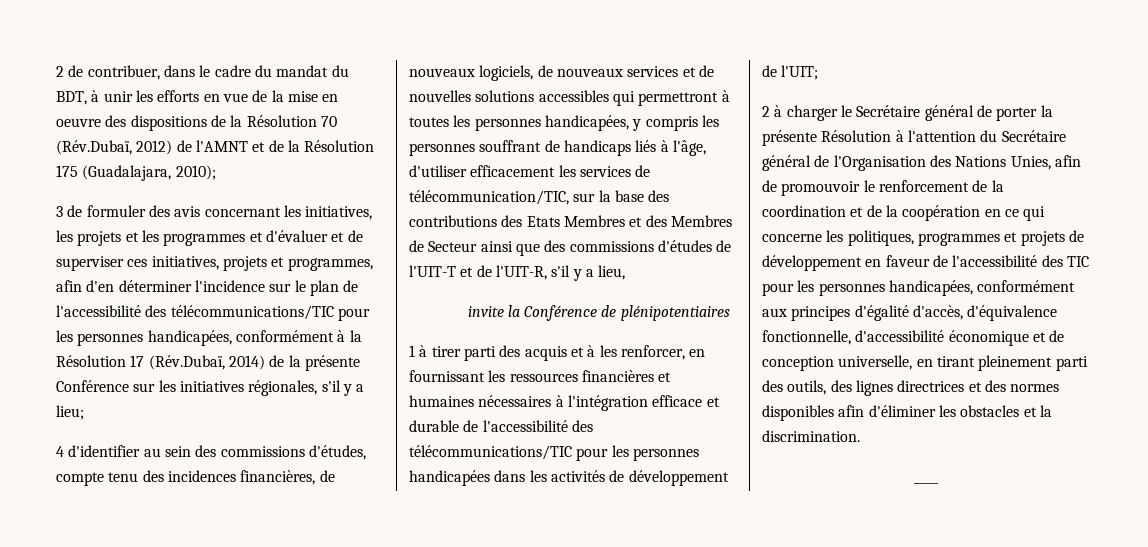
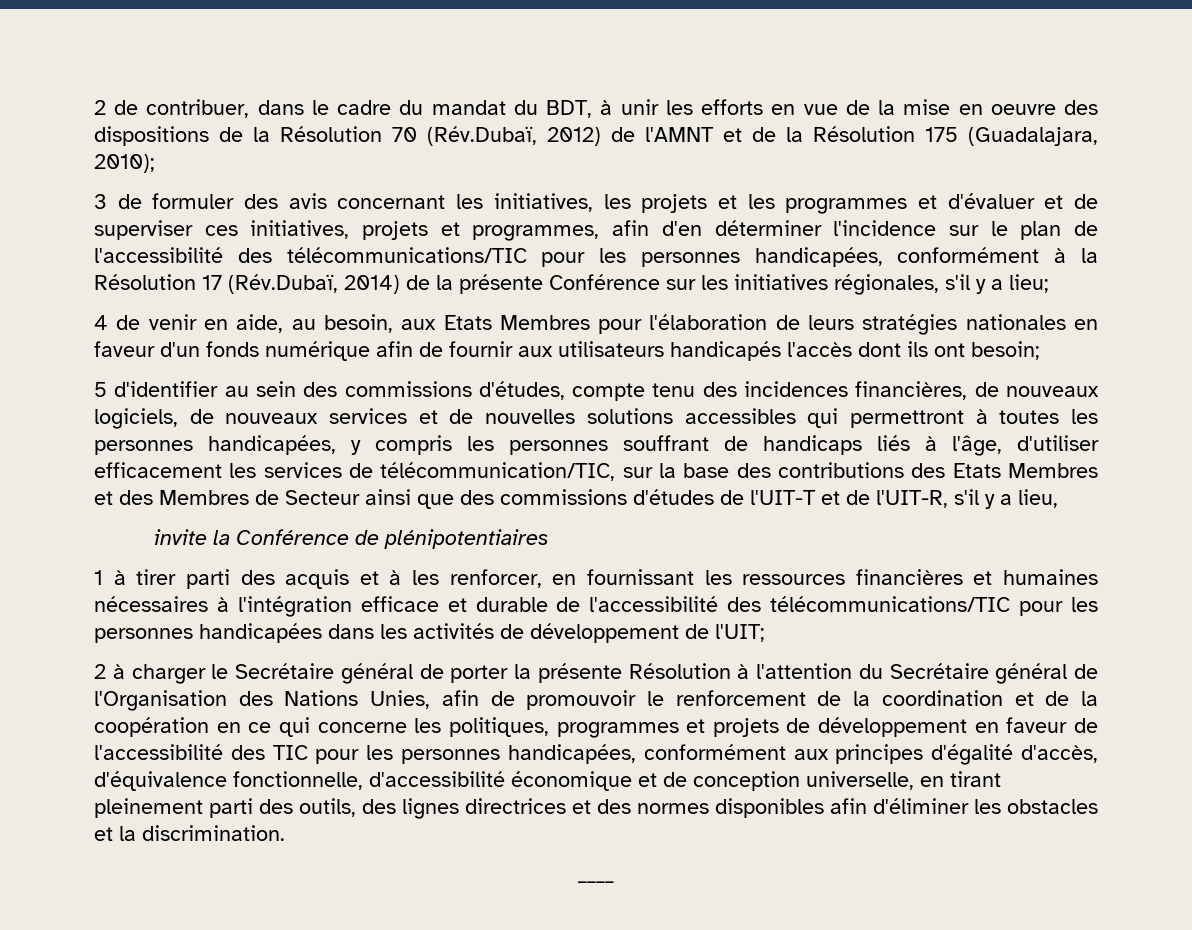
- 4 d'identifier au sein des commissions d'études, compte tenu des incidences financières, de nouveaux logiciels, de nouveaux services et de nouvelles solutions accessibles qui permettront à toutes les personnes handicapées, y compris les personnes souffrant de handicaps liés à l'âge, d'utiliser efficacement les services de télécommunication/TIC, sur la base des contributions des Etats Membres et des Membres de Secteur ainsi que des commissions d'études de l'UIT-T et de l'UIT-R, s'il y a lieu,
+ 4 de venir en aide, au besoin, aux Etats Membres pour l'élaboration de leurs stratégies nationales en faveur d'un fonds numérique afin de fournir aux utilisateurs handicapés l'accès dont ils ont besoin;
+ 5 d'identifier au sein des commissions d'études, compte tenu des incidences financières, de nouveaux logiciels, de nouveaux services et de nouvelles solutions accessibles qui permettront à toutes les personnes handicapées, y compris les personnes souffrant de handicaps liés à l'âge, d'utiliser efficacement les services de télécommunication/TIC, sur la base des contributions des Etats Membres et des Membres de Secteur ainsi que des commissions d'études de l'UIT-T et de l'UIT-R, s'il y a lieu,

